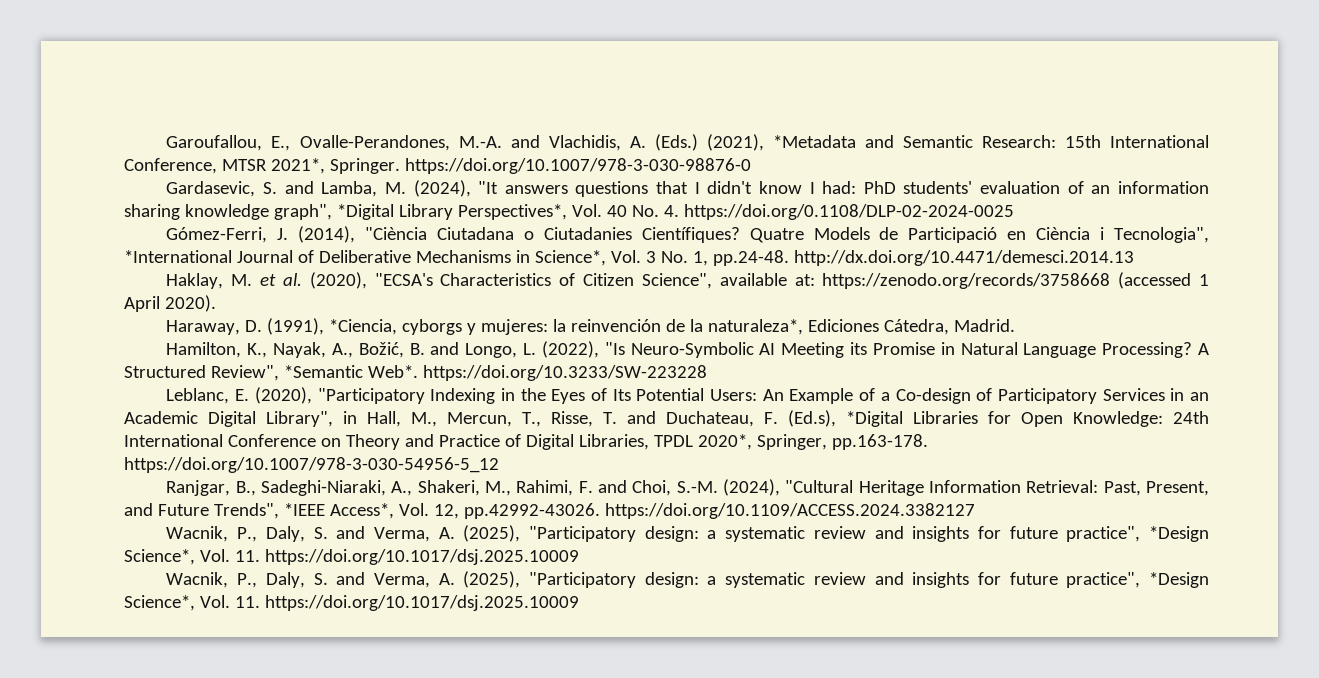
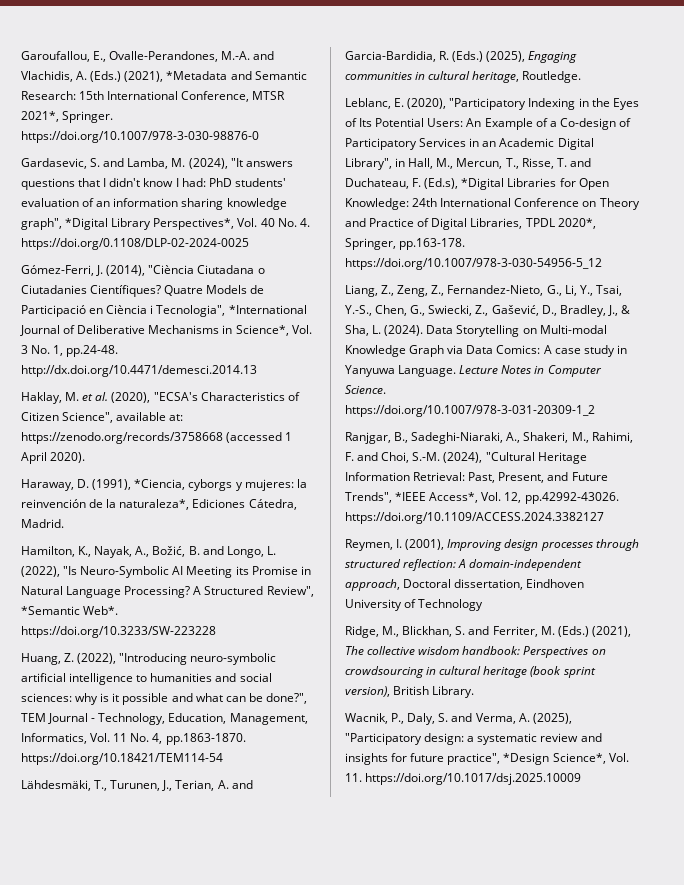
+ Huang, Z. (2022), "Introducing neuro-symbolic artificial intelligence to humanities and social sciences: why is it possible and what can be done?", TEM Journal - Technology, Education, Management, Informatics, Vol. 11 No. 4, pp.1863-1870. https://doi.org/10.18421/TEM114-54
+ Lähdesmäki, T., Turunen, J., Terian, A. and Garcia-Bardidia, R. (Eds.) (2025), Engaging communities in cultural heritage, Routledge.
+ Liang, Z., Zeng, Z., Fernandez-Nieto, G., Li, Y., Tsai, Y.-S., Chen, G., Swiecki, Z., Gašević, D., Bradley, J., & Sha, L. (2024). Data Storytelling on Multi-modal Knowledge Graph via Data Comics: A case study in Yanyuwa Language. Lecture Notes in Computer Science. https://doi.org/10.1007/978-3-031-20309-1_2
  Ranjgar, B., Sadeghi‐Niaraki, A., Shakeri, M., Rahimi, F. and Choi, S.-M. (2024), "Cultural Heritage Information Retrieval: Past, Present, and Future Trends", *IEEE Access*, Vol. 12, pp.42992-43026. https://doi.org/10.1109/ACCESS.2024.3382127
- Wacnik, P., Daly, S. and Verma, A. (2025), "Participatory design: a systematic review and insights for future practice", *Design Science*, Vol. 11. https://doi.org/10.1017/dsj.2025.10009
+ Reymen, I. (2001), Improving design processes through structured reflection: A domain-independent approach, Doctoral dissertation, Eindhoven University of Technology
+ Ridge, M., Blickhan, S. and Ferriter, M. (Eds.) (2021), The collective wisdom handbook: Perspectives on crowdsourcing in cultural heritage (book sprint version), British Library.

